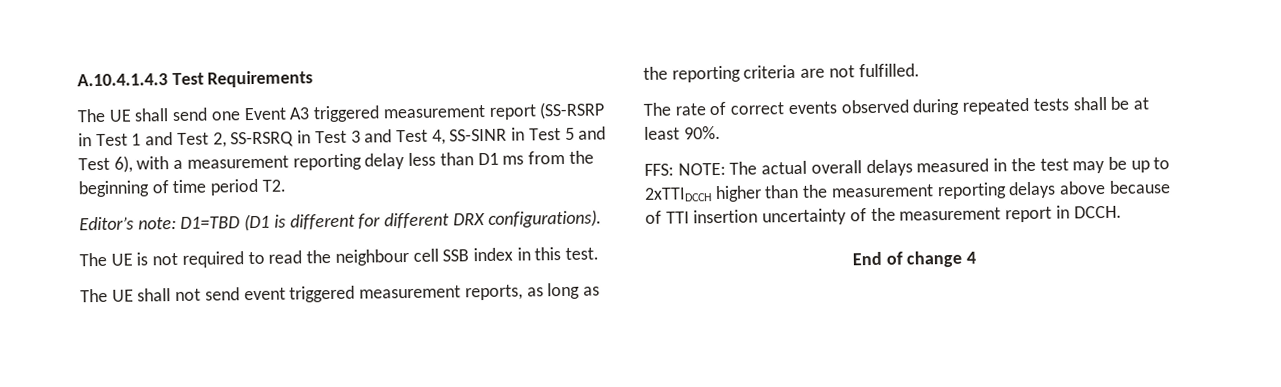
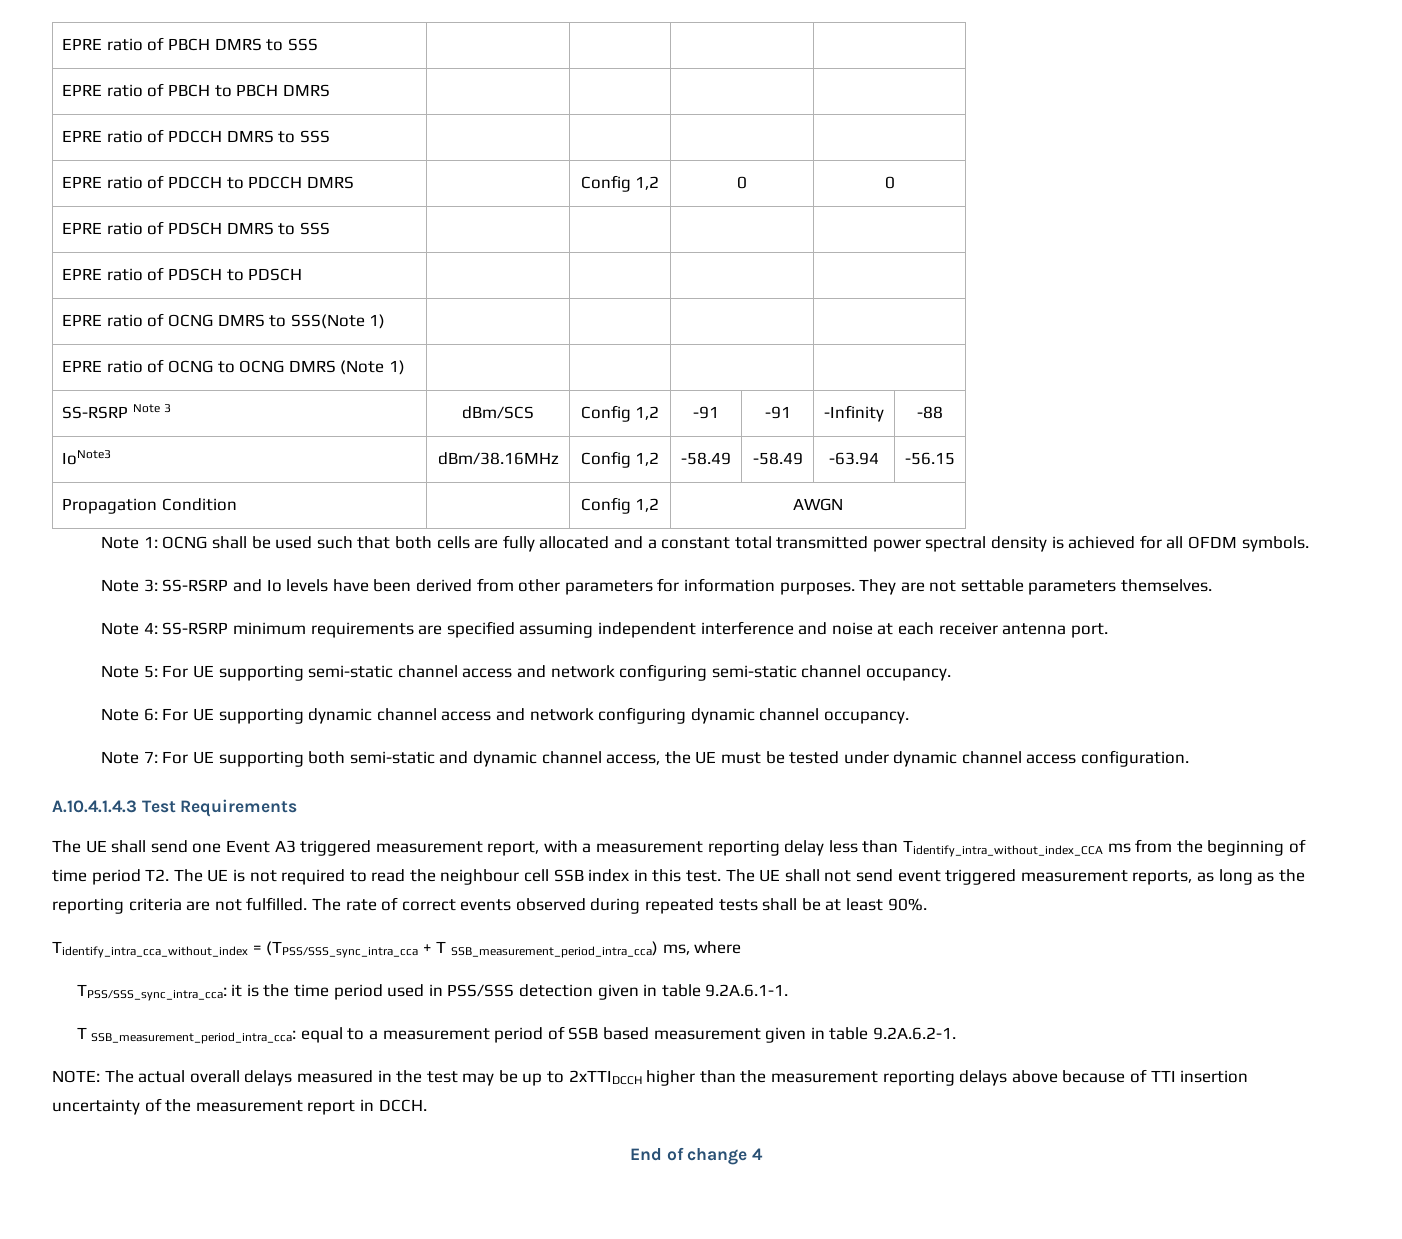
+ EPRE ratio of PBCH DMRS to SSS | | | |
+ EPRE ratio of PBCH to PBCH DMRS | | | |
+ EPRE ratio of PDCCH DMRS to SSS | | | |
+ EPRE ratio of PDCCH to PDCCH DMRS | | Config 1,2 | 0 | 0
+ EPRE ratio of PDSCH DMRS to SSS | | | |
+ EPRE ratio of PDSCH to PDSCH | | | |
+ EPRE ratio of OCNG DMRS to SSS(Note 1) | | | |
+ EPRE ratio of OCNG to OCNG DMRS (Note 1) | | | |
+ SS-RSRP Note 3 | dBm/SCS | Config 1,2 | -91 | -91 | -Infinity | -88
+ IoNote3 | dBm/38.16MHz | Config 1,2 | -58.49 | -58.49 | -63.94 | -56.15
+ Propagation Condition | | Config 1,2 | AWGN
+ Note 1: OCNG shall be used such that both cells are fully allocated and a constant total transmitted power spectral density is achieved for all OFDM symbols.
+ Note 3: SS-RSRP and Io levels have been derived from other parameters for information purposes. They are not settable parameters themselves.
+ Note 4: SS-RSRP minimum requirements are specified assuming independent interference and noise at each receiver antenna port.
+ Note 5: For UE supporting semi-static channel access and network configuring semi-static channel occupancy.
+ Note 6: For UE supporting dynamic channel access and network configuring dynamic channel occupancy.
+ Note 7: For UE supporting both semi-static and dynamic channel access, the UE must be tested under dynamic channel access configuration.
- The UE shall send one Event A3 triggered measurement report (SS-RSRP in Test 1 and Test 2, SS-RSRQ in Test 3 and Test 4, SS-SINR in Test 5 and Test 6), with a measurement reporting delay less than D1 ms from the beginning of time period T2.
- Editor’s note: D1=TBD (D1 is different for different DRX configurations).
- The UE is not required to read the neighbour cell SSB index in this test.
- The UE shall not send event triggered measurement reports, as long as the reporting criteria are not fulfilled.
- The rate of correct events observed during repeated tests shall be at least 90%.
+ The UE shall send one Event A3 triggered measurement report, with a measurement reporting delay less than Tidentify_intra_without_index_CCA ms from the beginning of time period T2. The UE is not required to read the neighbour cell SSB index in this test. The UE shall not send event triggered measurement reports, as long as the reporting criteria are not fulfilled. The rate of correct events observed during repeated tests shall be at least 90%.
- FFS: NOTE: The actual overall delays measured in the test may be up to 2xTTIDCCH higher than the measurement reporting delays above because of TTI insertion uncertainty of the measurement report in DCCH.
+ Tidentify_intra_cca_without_index = (TPSS/SSS_sync_intra_cca + T SSB_measurement_period_intra_cca) ms, where
+ TPSS/SSS_sync_intra_cca: it is the time period used in PSS/SSS detection given in table 9.2A.6.1-1.
+ T SSB_measurement_period_intra_cca: equal to a measurement period of SSB based measurement given in table 9.2A.6.2-1.
+ NOTE: The actual overall delays measured in the test may be up to 2xTTIDCCH higher than the measurement reporting delays above because of TTI insertion uncertainty of the measurement report in DCCH.

